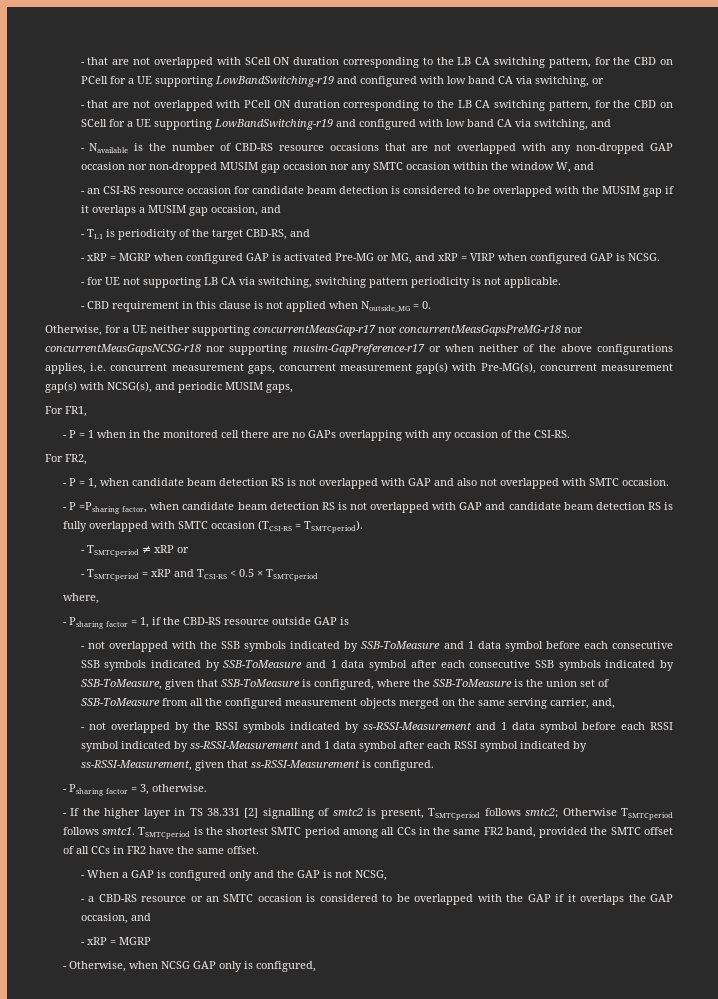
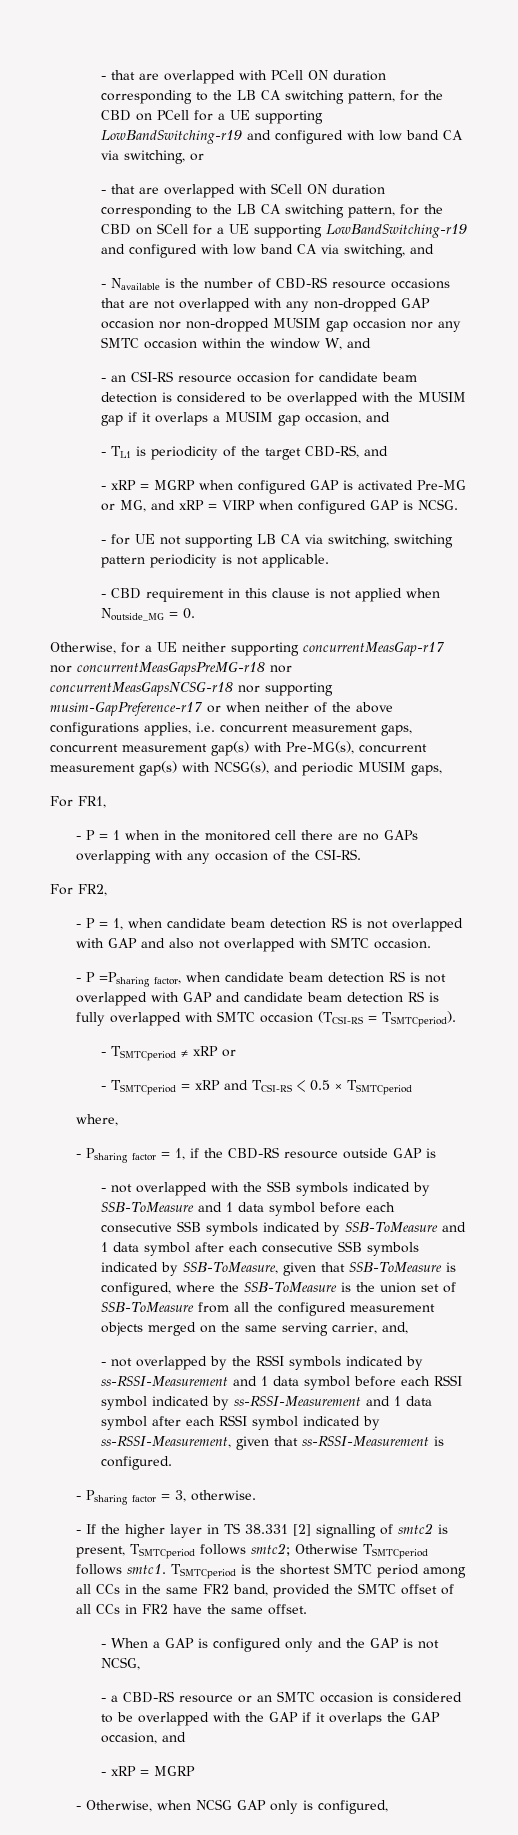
- - that are not overlapped with SCell ON duration corresponding to the LB CA switching pattern, for the CBD on PCell for a UE supporting LowBandSwitching-r19 and configured with low band CA via switching, or
+ - that are overlapped with PCell ON duration corresponding to the LB CA switching pattern, for the CBD on PCell for a UE supporting LowBandSwitching-r19 and configured with low band CA via switching, or
- - that are not overlapped with PCell ON duration corresponding to the LB CA switching pattern, for the CBD on SCell for a UE supporting LowBandSwitching-r19 and configured with low band CA via switching, and
+ - that are overlapped with SCell ON duration corresponding to the LB CA switching pattern, for the CBD on SCell for a UE supporting LowBandSwitching-r19 and configured with low band CA via switching, and

